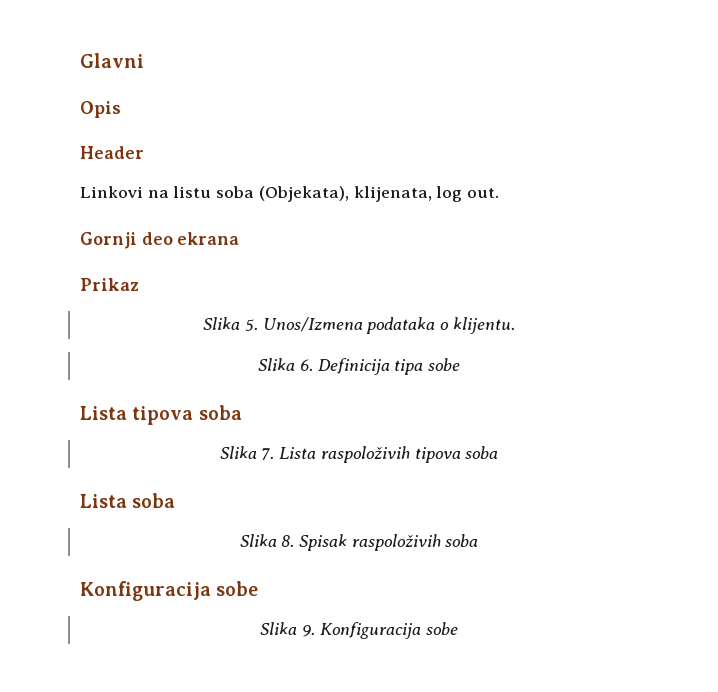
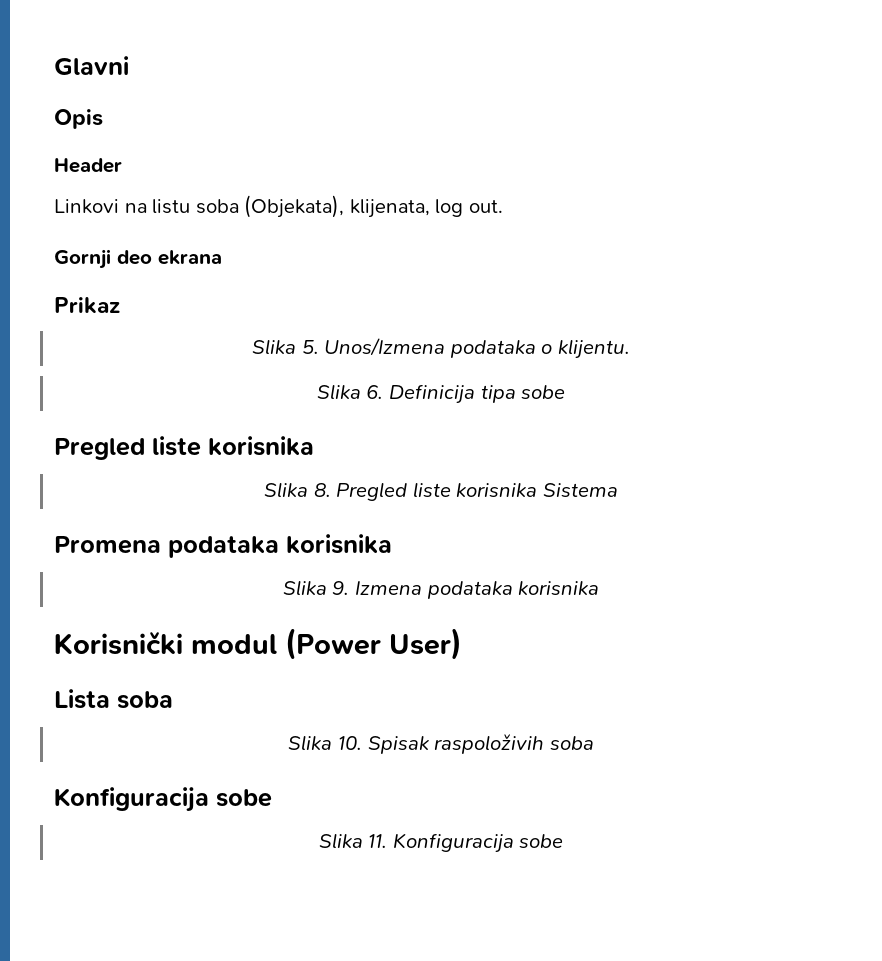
  Slika 6. Definicija tipa sobe
- Lista tipova soba
- Slika 7. Lista raspoloživih tipova soba
+ Pregled liste korisnika
+ Slika 8. Pregled liste korisnika Sistema
+ Promena podataka korisnika
+ Slika 9. Izmena podataka korisnika
+ Korisnički modul (Power User)
- Slika 8. Spisak raspoloživih soba
+ Slika 10. Spisak raspoloživih soba
- Slika 9. Konfiguracija sobe
+ Slika 11. Konfiguracija sobe

